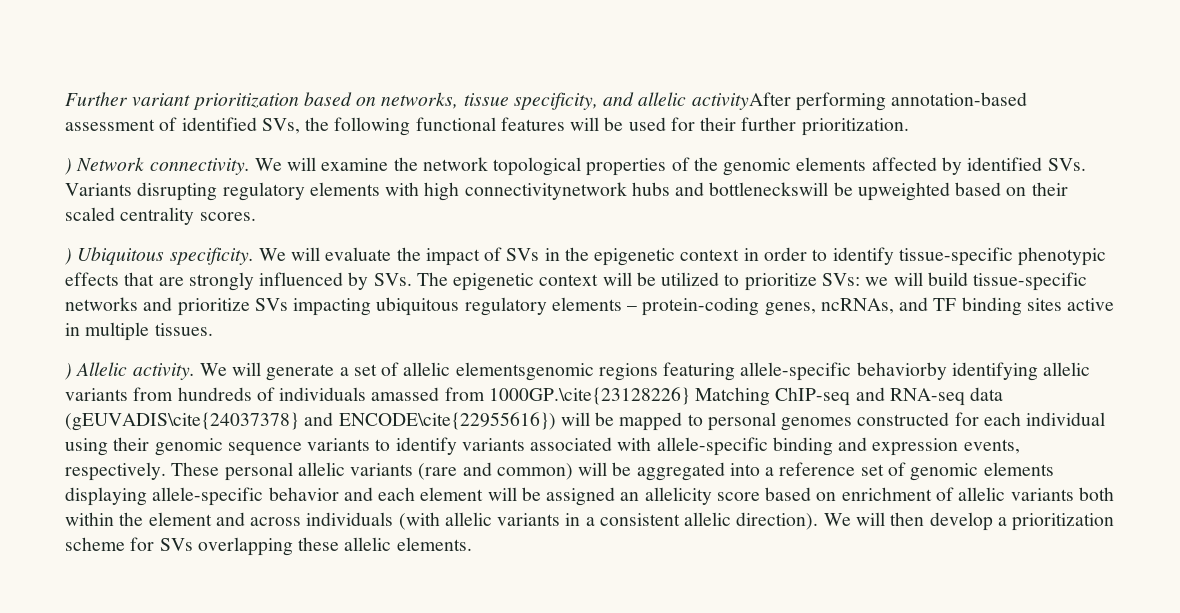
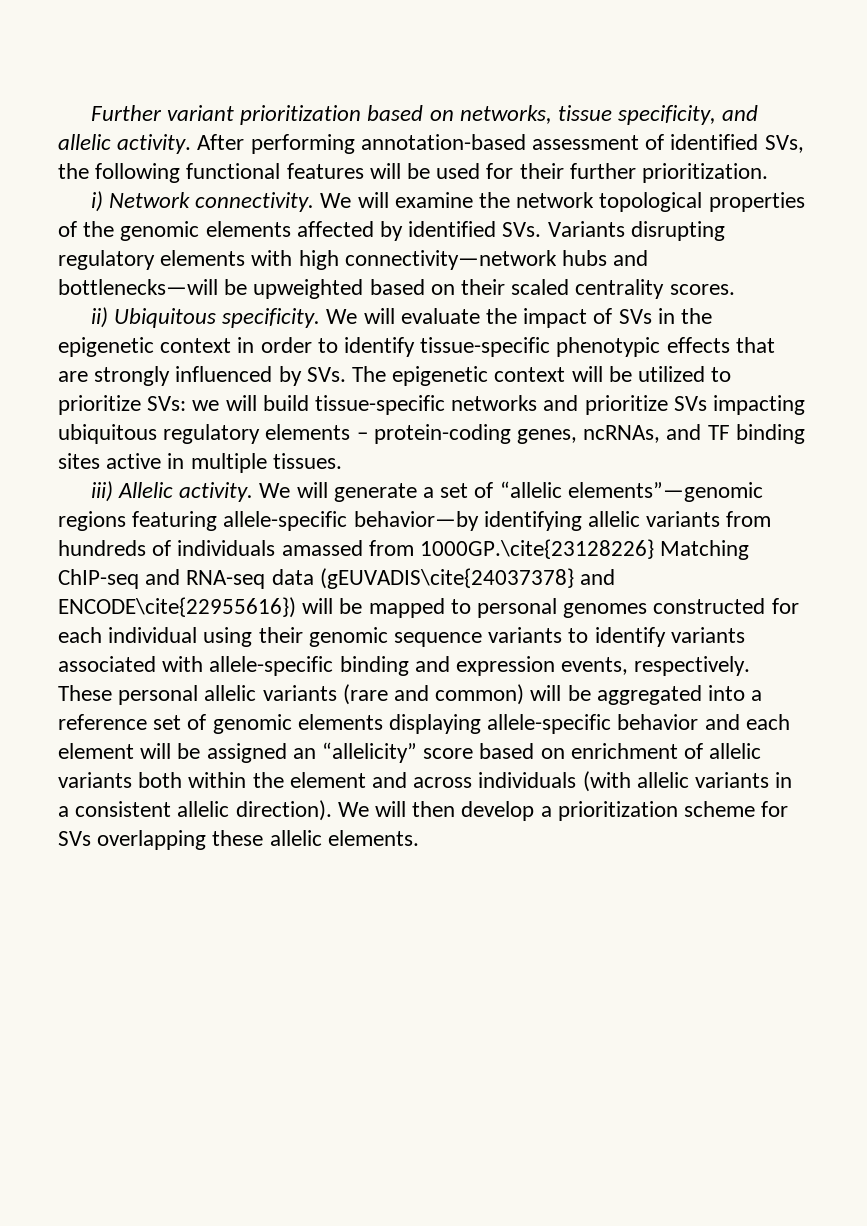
- Further variant prioritization based on networks, tissue specificity, and allelic activityAfter performing annotation-based assessment of identified SVs, the following functional features will be used for their further prioritization.
+ Further variant prioritization based on networks, tissue specificity, and allelic activity. After performing annotation-based assessment of identified SVs, the following functional features will be used for their further prioritization.
- ) Network connectivity.
+ i) Network connectivity.
- We will examine the network topological properties of the genomic elements affected by identified SVs. Variants disrupting regulatory elements with high connectivitynetwork hubs and bottleneckswill be upweighted based on their scaled centrality scores.
+ We will examine the network topological properties of the genomic elements affected by identified SVs. Variants disrupting regulatory elements with high connectivity—network hubs and bottlenecks—will be upweighted based on their scaled centrality scores.
- ) Ubiquitous specificity.
+ ii) Ubiquitous specificity.
- ) Allelic activity.
+ iii) Allelic activity.
- We will generate a set of allelic elementsgenomic regions featuring allele-specific behaviorby identifying allelic variants from hundreds of individuals amassed from 1000GP.\cite{23128226} Matching ChIP-seq and RNA-seq data (gEUVADIS\cite{24037378} and ENCODE\cite{22955616}) will be mapped to personal genomes constructed for each individual using their genomic sequence variants to identify variants associated with allele-specific binding and expression events, respectively.
+ We will generate a set of “allelic elements”—genomic regions featuring allele-specific behavior—by identifying allelic variants from hundreds of individuals amassed from 1000GP.\cite{23128226} Matching ChIP-seq and RNA-seq data (gEUVADIS\cite{24037378} and ENCODE\cite{22955616}) will be mapped to personal genomes constructed for each individual using their genomic sequence variants to identify variants associated with allele-specific binding and expression events, respectively.
- These personal allelic variants (rare and common) will be aggregated into a reference set of genomic elements displaying allele-specific behavior and each element will be assigned an allelicity score based on enrichment of allelic variants both within the element and across individuals (with allelic variants in a consistent allelic direction).
+ These personal allelic variants (rare and common) will be aggregated into a reference set of genomic elements displaying allele-specific behavior and each element will be assigned an “allelicity” score based on enrichment of allelic variants both within the element and across individuals (with allelic variants in a consistent allelic direction).

